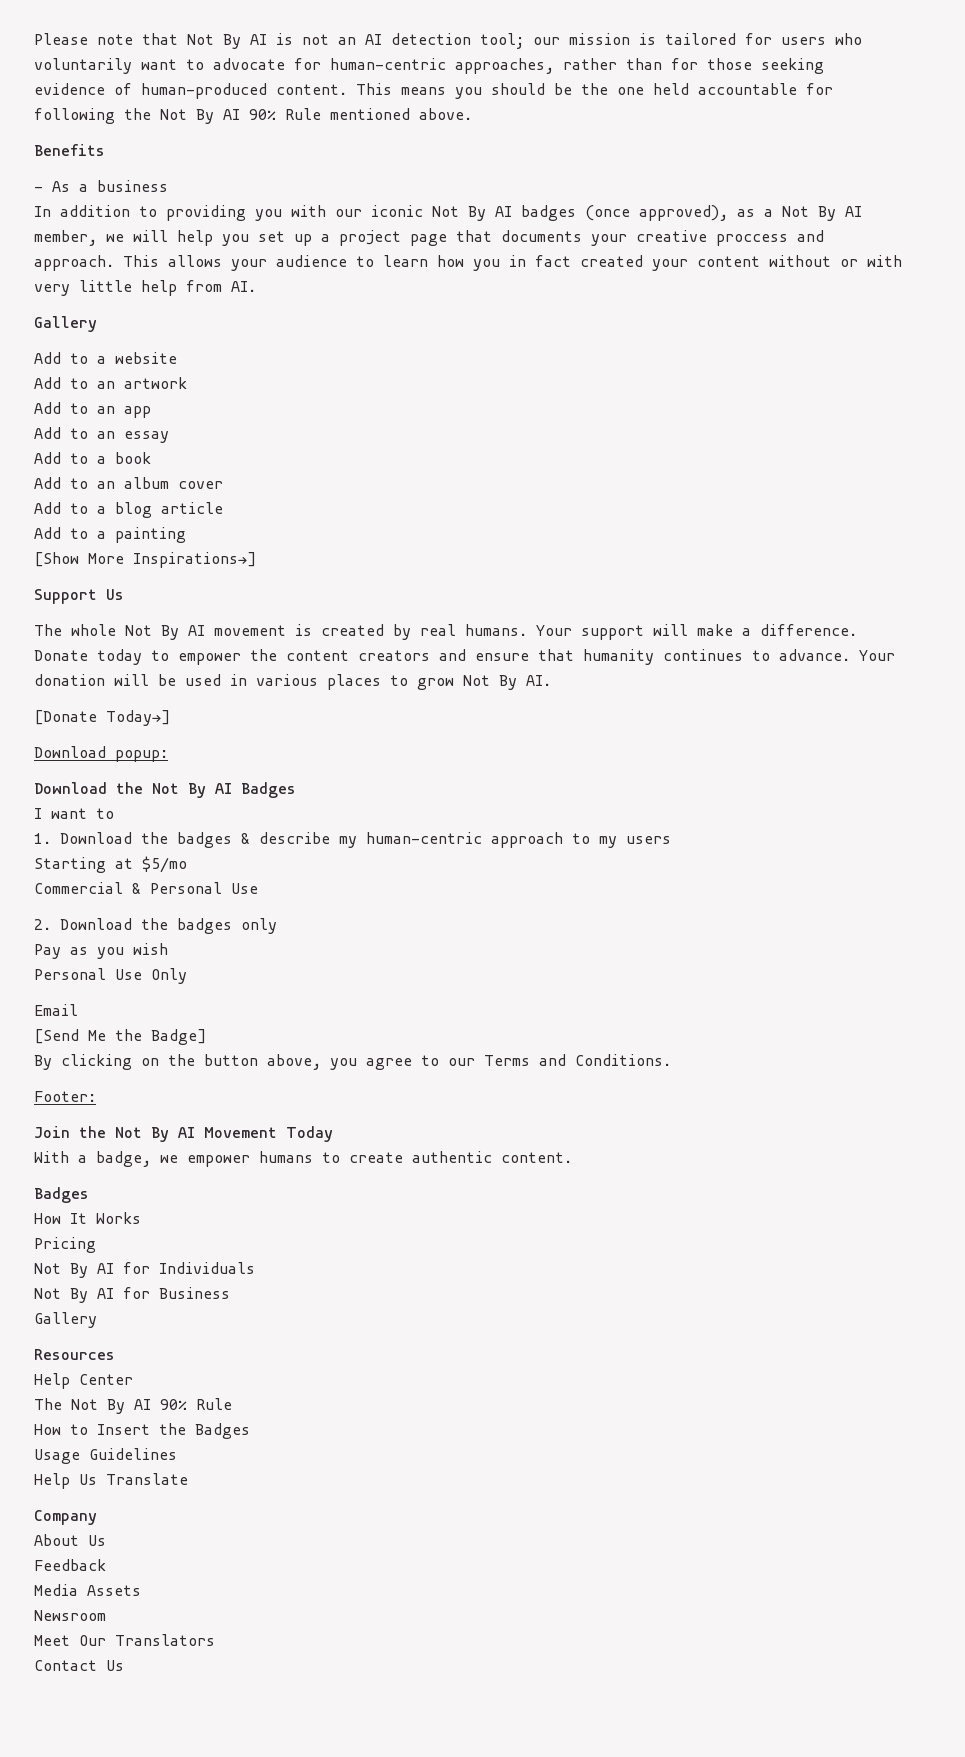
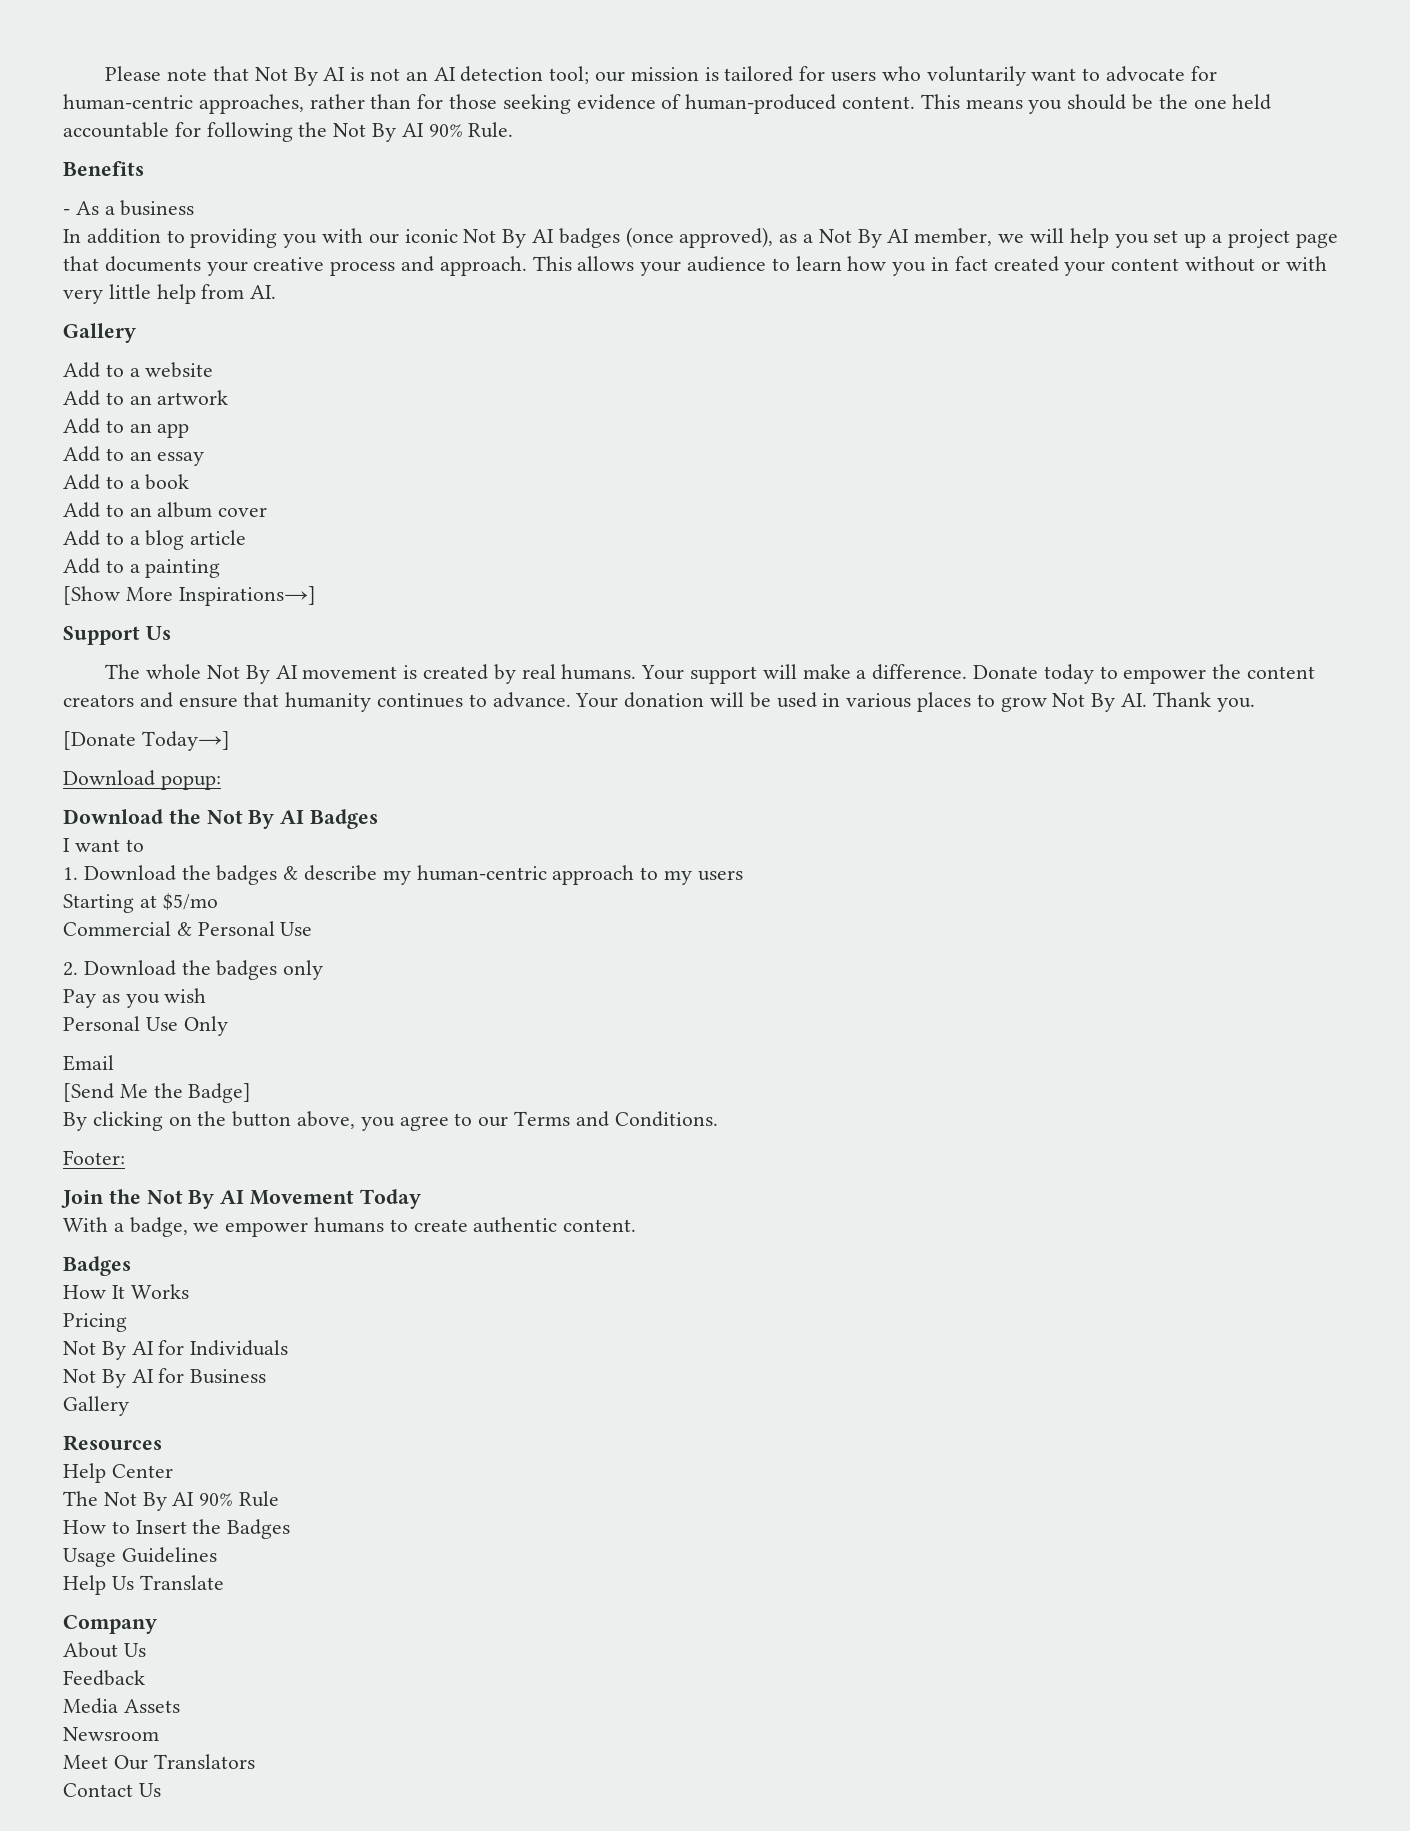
- This means you should be the one held accountable for following the Not By AI 90% Rule mentioned above.
+ This means you should be the one held accountable for following the Not By AI 90% Rule.
- In addition to providing you with our iconic Not By AI badges (once approved), as a Not By AI member, we will help you set up a project page that documents your creative proccess and approach.
+ In addition to providing you with our iconic Not By AI badges (once approved), as a Not By AI member, we will help you set up a project page that documents your creative process and approach.
- Your donation will be used in various places to grow Not By AI.
+ Your donation will be used in various places to grow Not By AI. Thank you.

